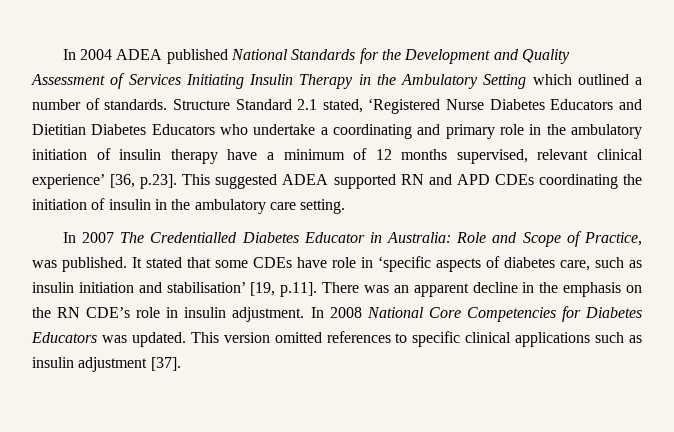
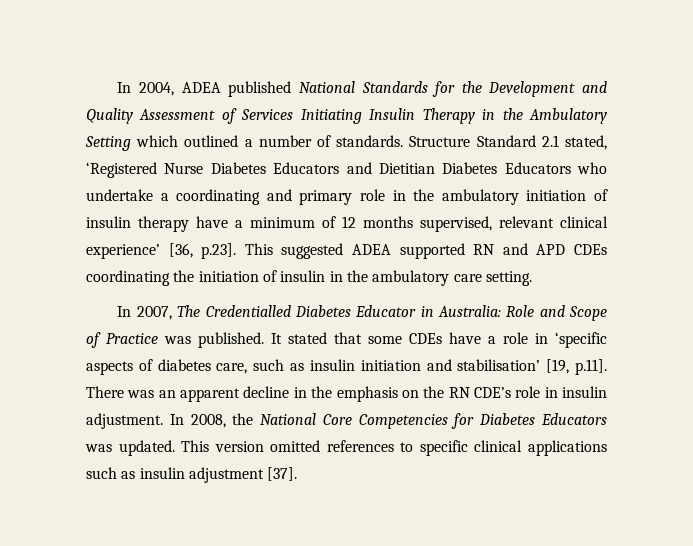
- In 2004 ADEA published National Standards for the Development and Quality Assessment of Services Initiating Insulin Therapy in the Ambulatory Setting which outlined a number of standards.
+ In 2004, ADEA published National Standards for the Development and Quality Assessment of Services Initiating Insulin Therapy in the Ambulatory Setting which outlined a number of standards.
- In 2007 The Credentialled Diabetes Educator in Australia: Role and Scope of Practice, was published.
+ In 2007, The Credentialled Diabetes Educator in Australia: Role and Scope of Practice was published.
- It stated that some CDEs have role in ‘specific aspects of diabetes care, such as insulin initiation and stabilisation’ [19, p.11]. There was an apparent decline in the emphasis on the RN CDE’s role in insulin adjustment.
+ It stated that some CDEs have a role in ‘specific aspects of diabetes care, such as insulin initiation and stabilisation’ [19, p.11]. There was an apparent decline in the emphasis on the RN CDE’s role in insulin adjustment.
- In 2008 National Core Competencies for Diabetes Educators was updated.
+ In 2008, the National Core Competencies for Diabetes Educators was updated.

